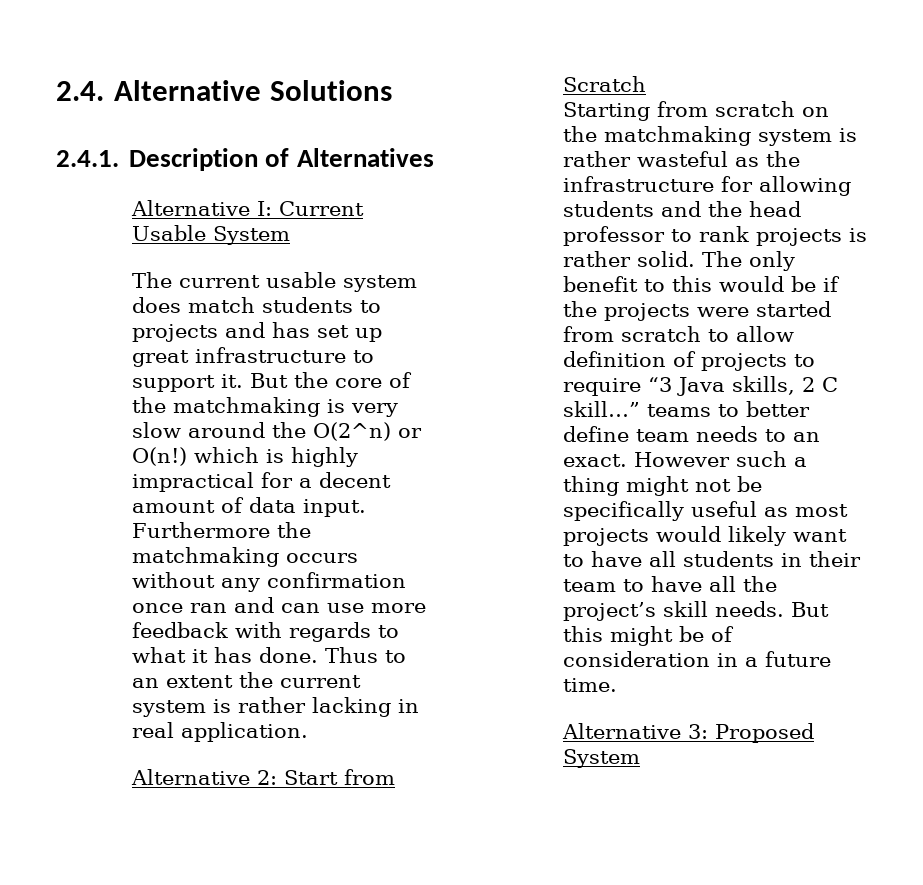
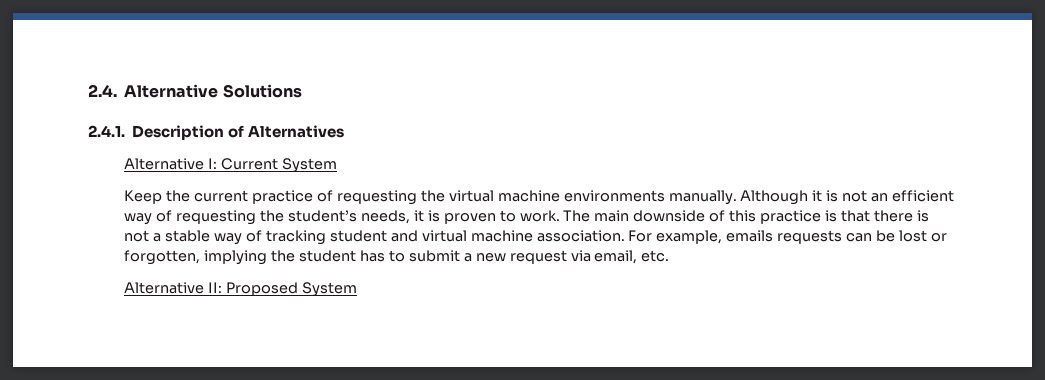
- Alternative I: Current Usable System
+ Alternative I: Current System
- The current usable system does match students to projects and has set up great infrastructure to support it. But the core of the matchmaking is very slow around the O(2^n) or O(n!) which is highly impractical for a decent amount of data input. Furthermore the matchmaking occurs without any confirmation once ran and can use more feedback with regards to what it has done. Thus to an extent the current system is rather lacking in real application.
- Alternative 2: Start from Scratch
- Starting from scratch on the matchmaking system is rather wasteful as the infrastructure for allowing students and the head professor to rank projects is rather solid. The only benefit to this would be if the projects were started from scratch to allow definition of projects to require “3 Java skills, 2 C skill…” teams to better define team needs to an exact. However such a thing might not be specifically useful as most projects would likely want to have all students in their team to have all the project’s skill needs. But this might be of consideration in a future time.
- Alternative 3: Proposed System
+ Keep the current practice of requesting the virtual machine environments manually. Although it is not an efficient way of requesting the student’s needs, it is proven to work. The main downside of this practice is that there is not a stable way of tracking student and virtual machine association. For example, emails requests can be lost or forgotten, implying the student has to submit a new request via email, etc.
+ Alternative II: Proposed System

